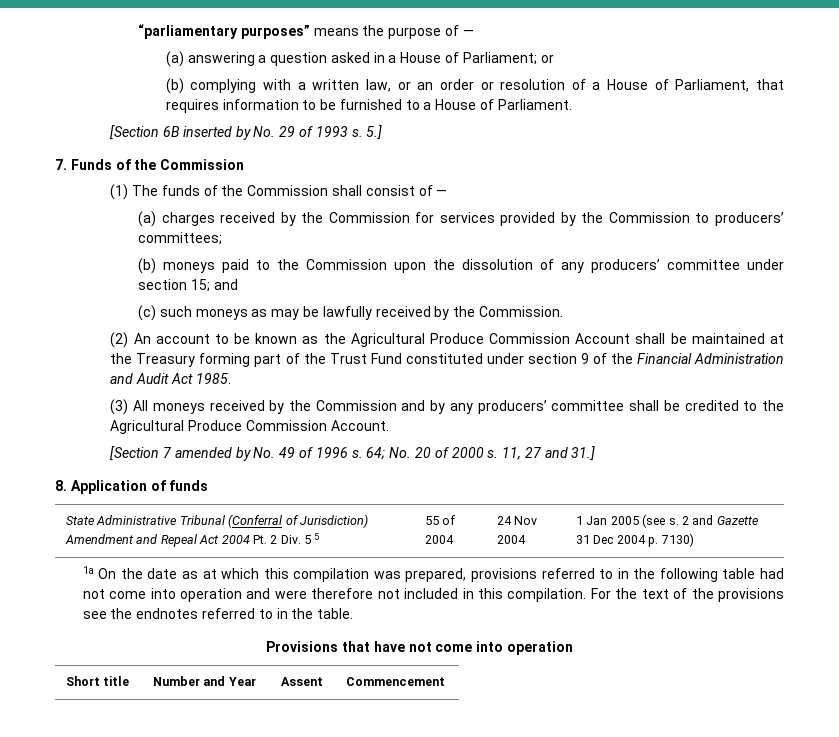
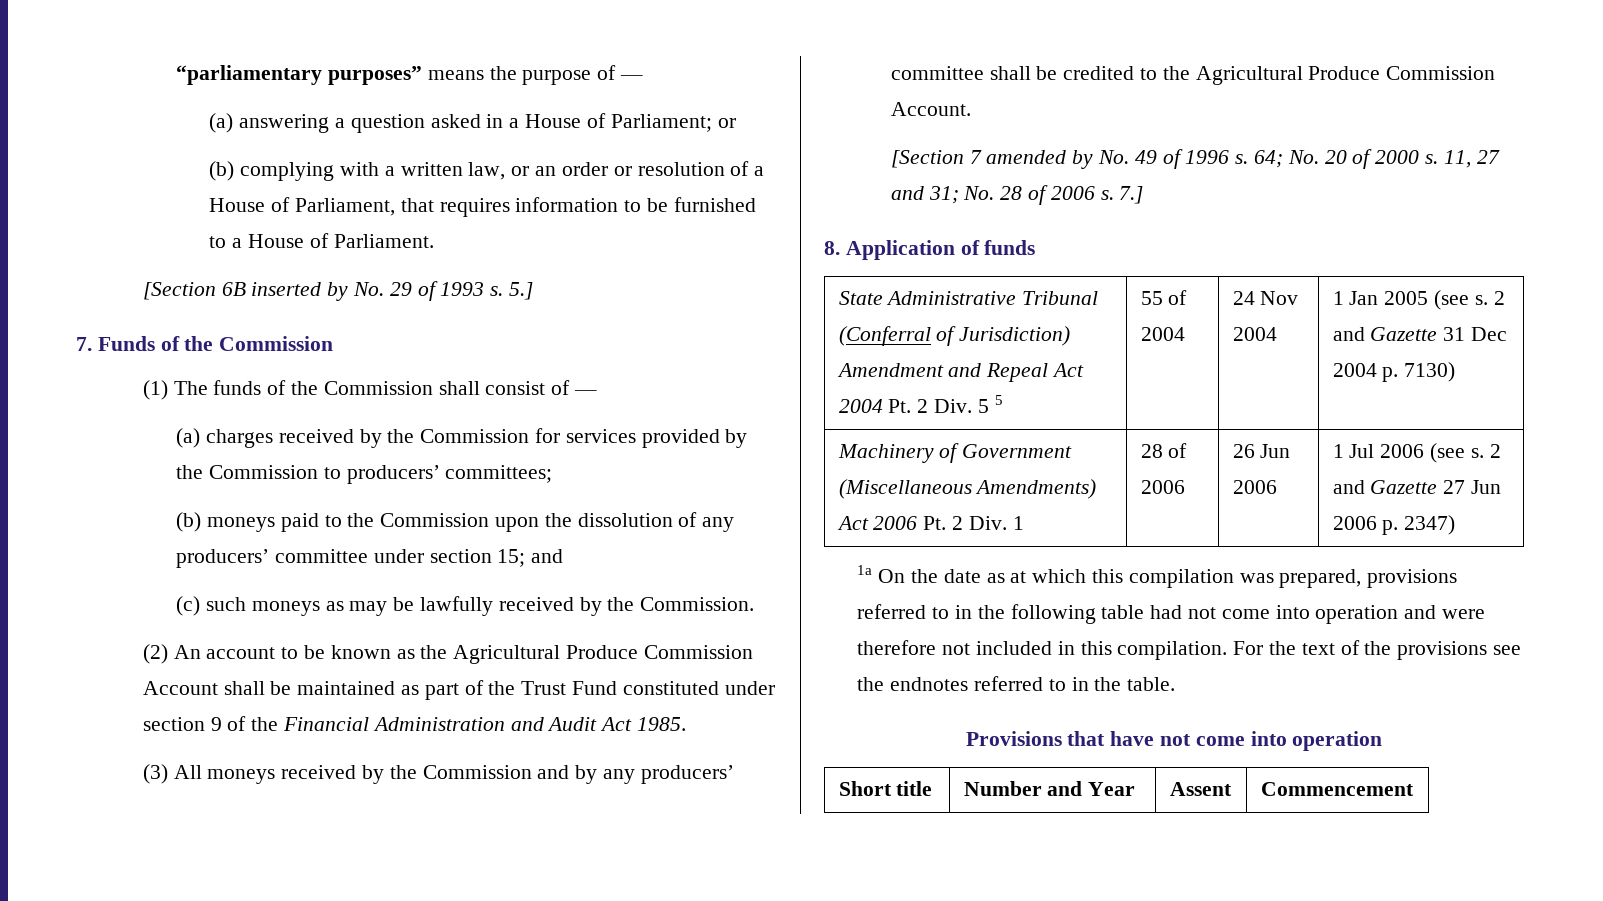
- (2) An account to be known as the Agricultural Produce Commission Account shall be maintained at the Treasury forming part of the Trust Fund constituted under section 9 of the Financial Administration and Audit Act 1985.
+ (2) An account to be known as the Agricultural Produce Commission Account shall be maintained as part of the Trust Fund constituted under section 9 of the Financial Administration and Audit Act 1985.
- 11, 27 and 31.]
+ 11, 27 and 31; No. 28 of 2006 s. 7.]
+ Machinery of Government (Miscellaneous Amendments) Act 2006 Pt. 2 Div. 1 | 28 of 2006 | 26 Jun 2006 | 1 Jul 2006 (see s. 2 and Gazette 27 Jun 2006 p. 2347)

